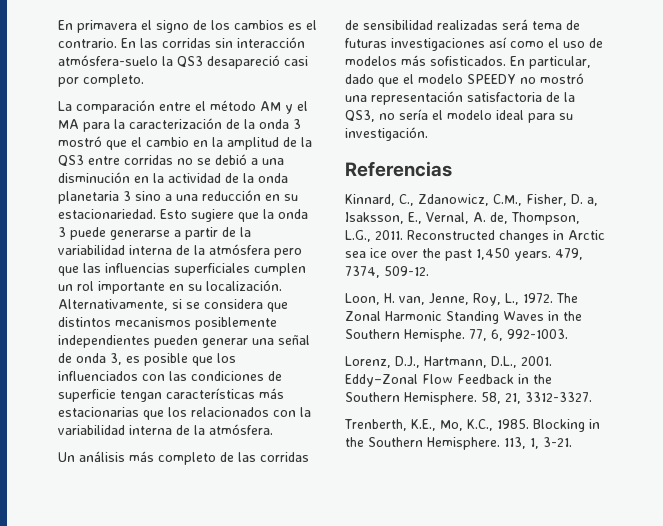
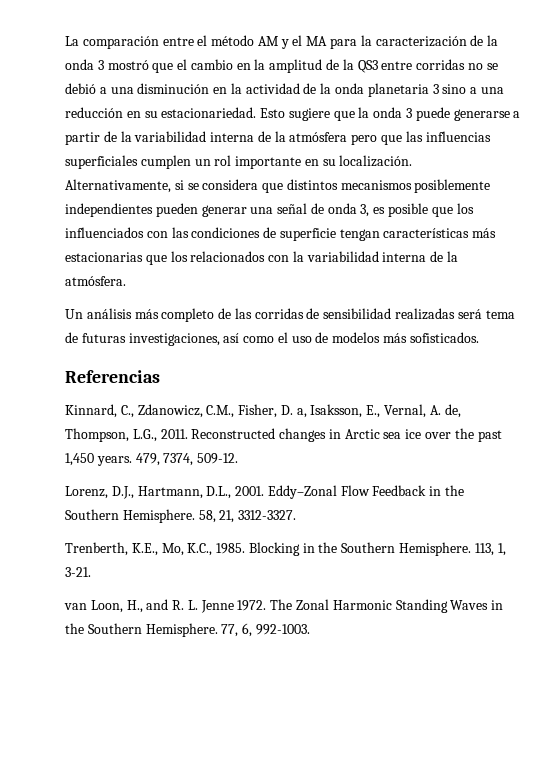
- En primavera el signo de los cambios es el contrario. En las corridas sin interacción atmósfera-suelo la QS3 desapareció casi por completo.
- Un análisis más completo de las corridas de sensibilidad realizadas será tema de futuras investigaciones así como el uso de modelos más sofisticados. En particular, dado que el modelo SPEEDY no mostró una representación satisfactoria de la QS3, no sería el modelo ideal para su investigación.
+ Un análisis más completo de las corridas de sensibilidad realizadas será tema de futuras investigaciones, así como el uso de modelos más sofisticados.
- Loon, H. van, Jenne, Roy, L., 1972. The Zonal Harmonic Standing Waves in the Southern Hemisphe. 77, 6, 992-1003.
+ van Loon, H., and R. L. Jenne 1972. The Zonal Harmonic Standing Waves in the Southern Hemisphere. 77, 6, 992-1003.

